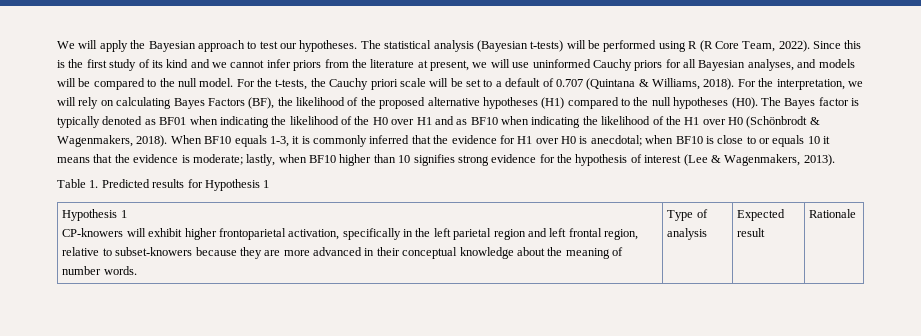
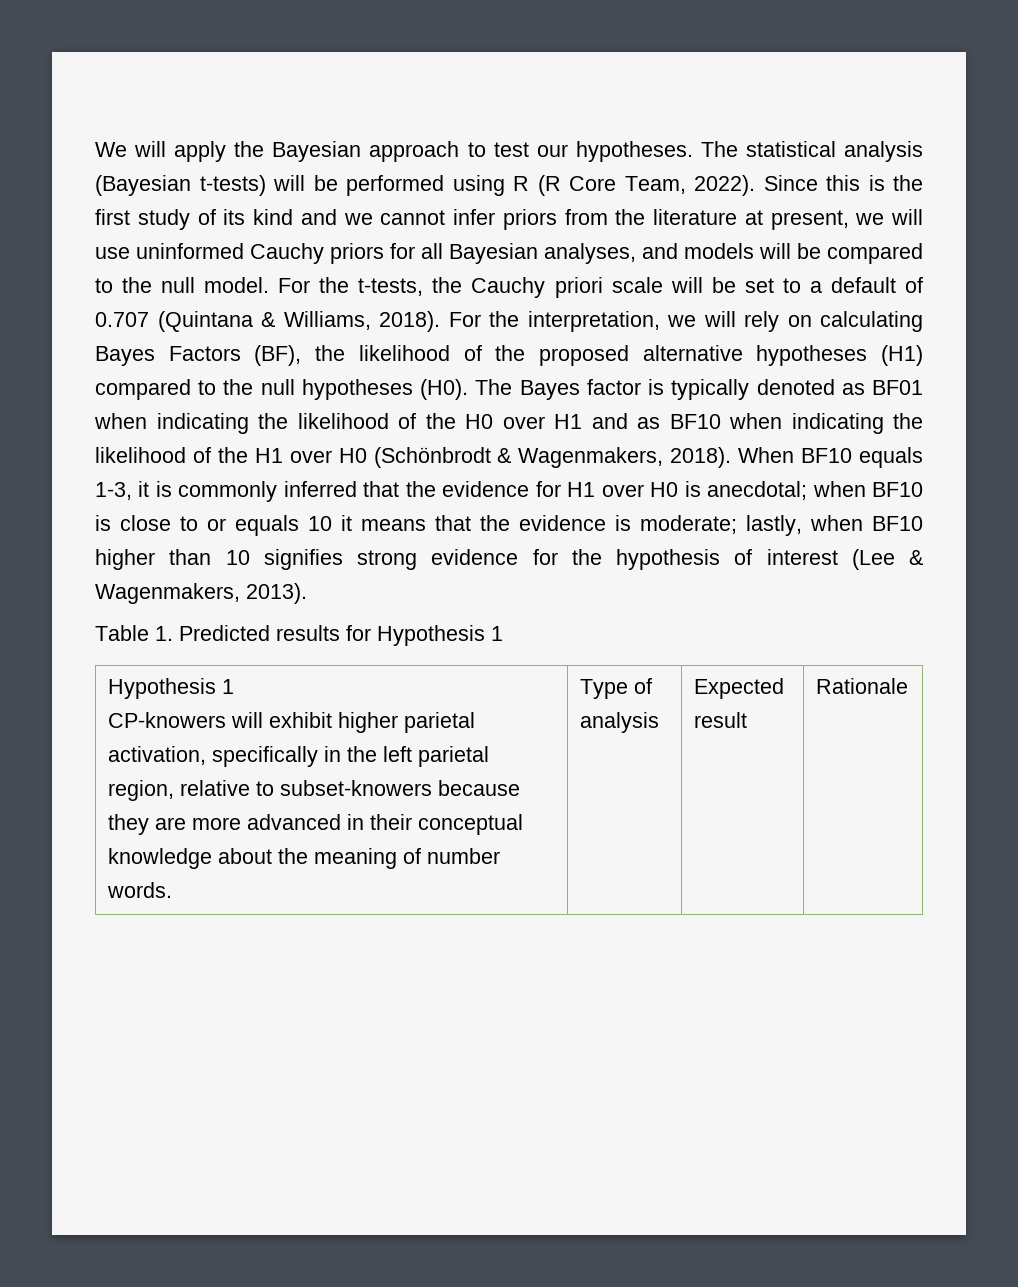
- CP-knowers will exhibit higher frontoparietal activation, specifically in the left parietal region and left frontal region, relative to subset-knowers because they are more advanced in their conceptual knowledge about the meaning of number words.
+ CP-knowers will exhibit higher parietal activation, specifically in the left parietal region, relative to subset-knowers because they are more advanced in their conceptual knowledge about the meaning of number words.

